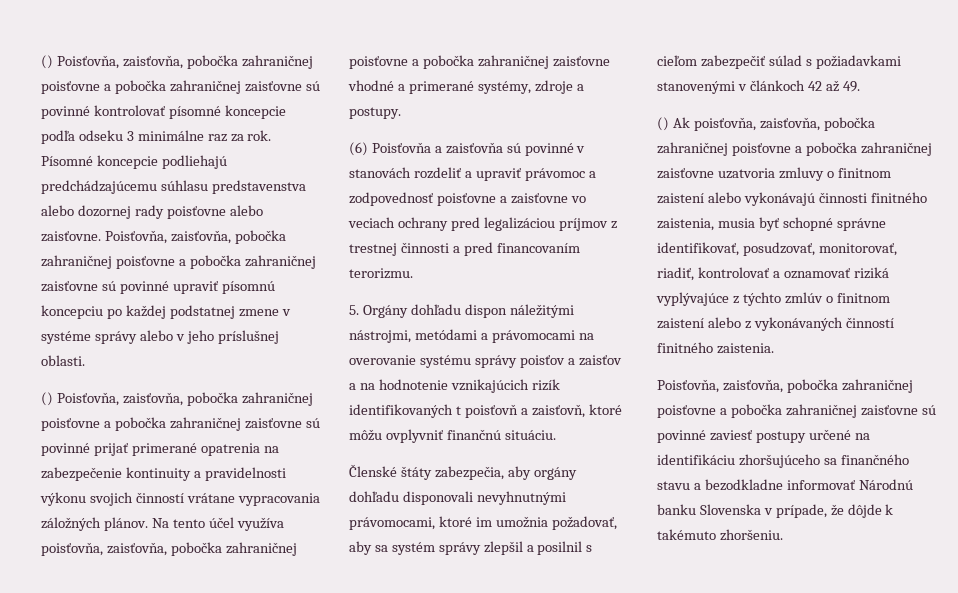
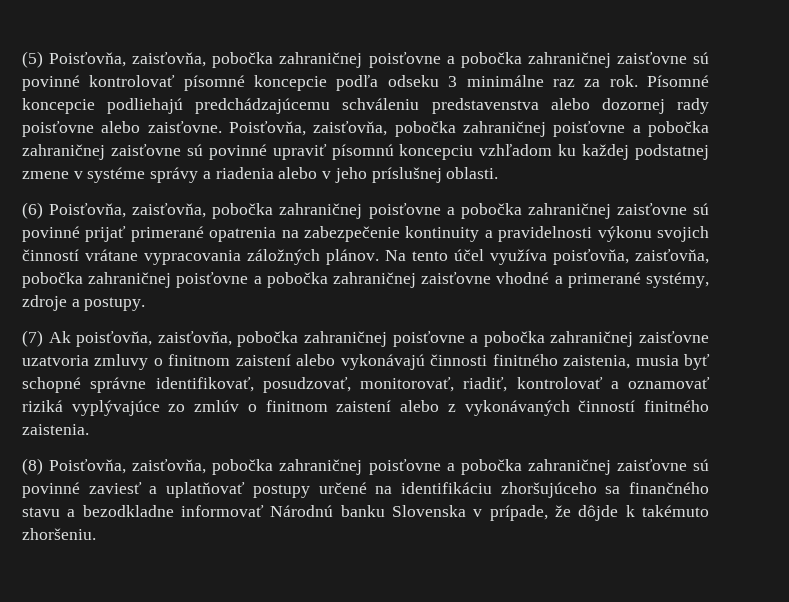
- () Poisťovňa, zaisťovňa, pobočka zahraničnej poisťovne a pobočka zahraničnej zaisťovne sú povinné kontrolovať písomné koncepcie podľa odseku 3 minimálne raz za rok.
+ (5) Poisťovňa, zaisťovňa, pobočka zahraničnej poisťovne a pobočka zahraničnej zaisťovne sú povinné kontrolovať písomné koncepcie podľa odseku 3 minimálne raz za rok.
- Písomné koncepcie podliehajú predchádzajúcemu súhlasu predstavenstva alebo dozornej rady poisťovne alebo zaisťovne.
+ Písomné koncepcie podliehajú predchádzajúcemu schváleniu predstavenstva alebo dozornej rady poisťovne alebo zaisťovne.
- Poisťovňa, zaisťovňa, pobočka zahraničnej poisťovne a pobočka zahraničnej zaisťovne sú povinné upraviť písomnú koncepciu po každej podstatnej zmene v systéme správy alebo v jeho príslušnej oblasti.
+ Poisťovňa, zaisťovňa, pobočka zahraničnej poisťovne a pobočka zahraničnej zaisťovne sú povinné upraviť písomnú koncepciu vzhľadom ku každej podstatnej zmene v systéme správy a riadenia alebo v jeho príslušnej oblasti.
- () Poisťovňa, zaisťovňa, pobočka zahraničnej poisťovne a pobočka zahraničnej zaisťovne sú povinné prijať primerané opatrenia na zabezpečenie kontinuity a pravidelnosti výkonu svojich činností vrátane vypracovania záložných plánov.
+ (6) Poisťovňa, zaisťovňa, pobočka zahraničnej poisťovne a pobočka zahraničnej zaisťovne sú povinné prijať primerané opatrenia na zabezpečenie kontinuity a pravidelnosti výkonu svojich činností vrátane vypracovania záložných plánov.
- (6) Poisťovňa a zaisťovňa sú povinné v stanovách rozdeliť a upraviť právomoc a zodpovednosť poisťovne a zaisťovne vo veciach ochrany pred legalizáciou príjmov z trestnej činnosti a pred financovaním terorizmu.
- 5. Orgány dohľadu dispon náležitými nástrojmi, metódami a právomocami na overovanie systému správy poisťov a zaisťov a na hodnotenie vznikajúcich rizík identifikovaných t poisťovň a zaisťovň, ktoré môžu ovplyvniť finančnú situáciu.
- Členské štáty zabezpečia, aby orgány dohľadu disponovali nevyhnutnými právomocami, ktoré im umožnia požadovať, aby sa systém správy zlepšil a posilnil s cieľom zabezpečiť súlad s požiadavkami stanovenými v článkoch 42 až 49.
- () Ak poisťovňa, zaisťovňa, pobočka zahraničnej poisťovne a pobočka zahraničnej zaisťovne uzatvoria zmluvy o finitnom zaistení alebo vykonávajú činnosti finitného zaistenia, musia byť schopné správne identifikovať, posudzovať, monitorovať, riadiť, kontrolovať a oznamovať riziká vyplývajúce z týchto zmlúv o finitnom zaistení alebo z vykonávaných činností finitného zaistenia.
+ (7) Ak poisťovňa, zaisťovňa, pobočka zahraničnej poisťovne a pobočka zahraničnej zaisťovne uzatvoria zmluvy o finitnom zaistení alebo vykonávajú činnosti finitného zaistenia, musia byť schopné správne identifikovať, posudzovať, monitorovať, riadiť, kontrolovať a oznamovať riziká vyplývajúce zo zmlúv o finitnom zaistení alebo z vykonávaných činností finitného zaistenia.
- Poisťovňa, zaisťovňa, pobočka zahraničnej poisťovne a pobočka zahraničnej zaisťovne sú povinné zaviesť postupy určené na identifikáciu zhoršujúceho sa finančného stavu a bezodkladne informovať Národnú banku Slovenska v prípade, že dôjde k takémuto zhoršeniu.
+ (8) Poisťovňa, zaisťovňa, pobočka zahraničnej poisťovne a pobočka zahraničnej zaisťovne sú povinné zaviesť a uplatňovať postupy určené na identifikáciu zhoršujúceho sa finančného stavu a bezodkladne informovať Národnú banku Slovenska v prípade, že dôjde k takémuto zhoršeniu.

